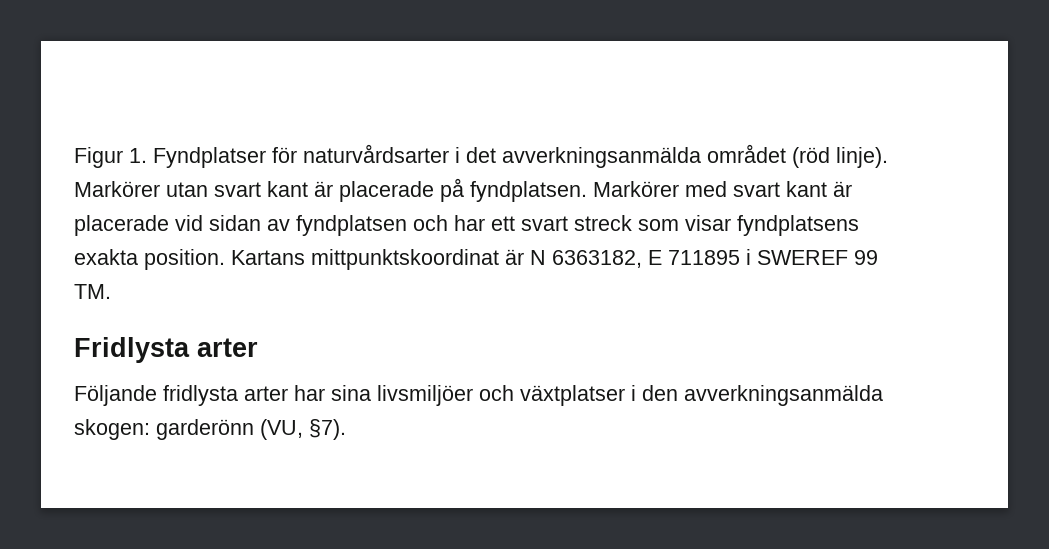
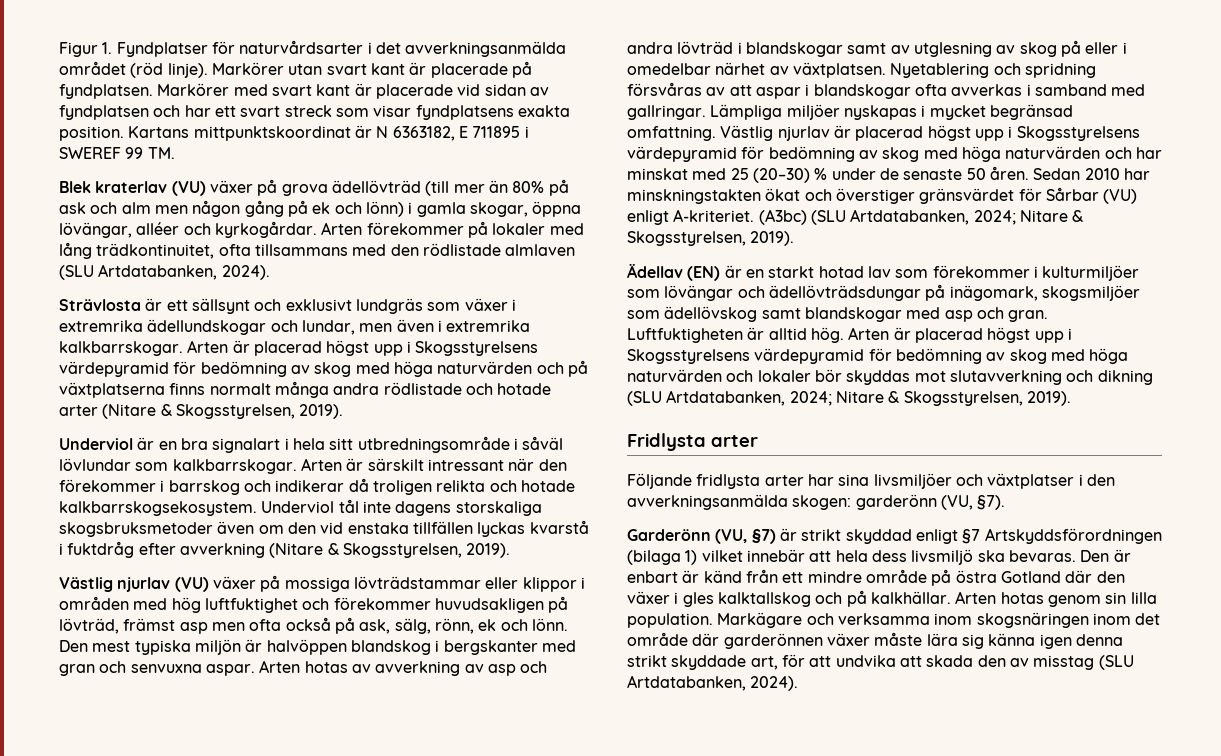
+ Blek kraterlav (VU) växer på grova ädellövträd (till mer än 80% på ask och alm men någon gång på ek och lönn) i gamla skogar, öppna lövängar, alléer och kyrkogårdar. Arten förekommer på lokaler med lång trädkontinuitet, ofta tillsammans med den rödlistade almlaven (SLU Artdatabanken, 2024).
+ Strävlosta är ett sällsynt och exklusivt lundgräs som växer i extremrika ädellundskogar och lundar, men även i extremrika kalkbarrskogar. Arten är placerad högst upp i Skogsstyrelsens värdepyramid för bedömning av skog med höga naturvärden och på växtplatserna finns normalt många andra rödlistade och hotade arter (Nitare & Skogsstyrelsen, 2019).
+ Underviol är en bra signalart i hela sitt utbredningsområde i såväl lövlundar som kalkbarrskogar. Arten är särskilt intressant när den förekommer i barrskog och indikerar då troligen relikta och hotade kalkbarrskogsekosystem. Underviol tål inte dagens storskaliga skogsbruksmetoder även om den vid enstaka tillfällen lyckas kvarstå i fuktdråg efter avverkning (Nitare & Skogsstyrelsen, 2019).
+ Västlig njurlav (VU) växer på mossiga lövträdstammar eller klippor i områden med hög luftfuktighet och förekommer huvudsakligen på lövträd, främst asp men ofta också på ask, sälg, rönn, ek och lönn. Den mest typiska miljön är halvöppen blandskog i bergskanter med gran och senvuxna aspar. Arten hotas av avverkning av asp och andra lövträd i blandskogar samt av utglesning av skog på eller i omedelbar närhet av växtplatsen. Nyetablering och spridning försvåras av att aspar i blandskogar ofta avverkas i samband med gallringar. Lämpliga miljöer nyskapas i mycket begränsad omfattning. Västlig njurlav är placerad högst upp i Skogsstyrelsens värdepyramid för bedömning av skog med höga naturvärden och har minskat med 25 (20–30) % under de senaste 50 åren. Sedan 2010 har minskningstakten ökat och överstiger gränsvärdet för Sårbar (VU) enligt A-kriteriet. (A3bc) (SLU Artdatabanken, 2024; Nitare & Skogsstyrelsen, 2019).
+ Ädellav (EN) är en starkt hotad lav som förekommer i kulturmiljöer som lövängar och ädellövträdsdungar på inägomark, skogsmiljöer som ädellövskog samt blandskogar med asp och gran. Luftfuktigheten är alltid hög. Arten är placerad högst upp i Skogsstyrelsens värdepyramid för bedömning av skog med höga naturvärden och lokaler bör skyddas mot slutavverkning och dikning (SLU Artdatabanken, 2024; Nitare & Skogsstyrelsen, 2019).
+ Garderönn (VU, §7) är strikt skyddad enligt §7 Artskyddsförordningen (bilaga 1) vilket innebär att hela dess livsmiljö ska bevaras. Den är enbart är känd från ett mindre område på östra Gotland där den växer i gles kalktallskog och på kalkhällar. Arten hotas genom sin lilla population. Markägare och verksamma inom skogsnäringen inom det område där garderönnen växer måste lära sig känna igen denna strikt skyddade art, för att undvika att skada den av misstag (SLU Artdatabanken, 2024).

